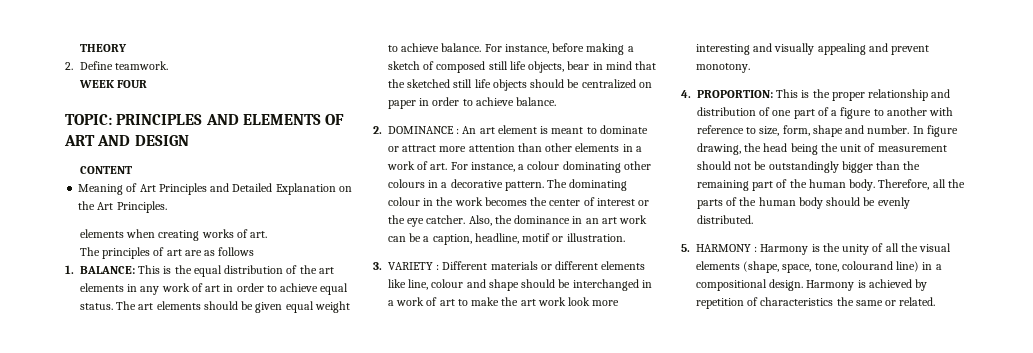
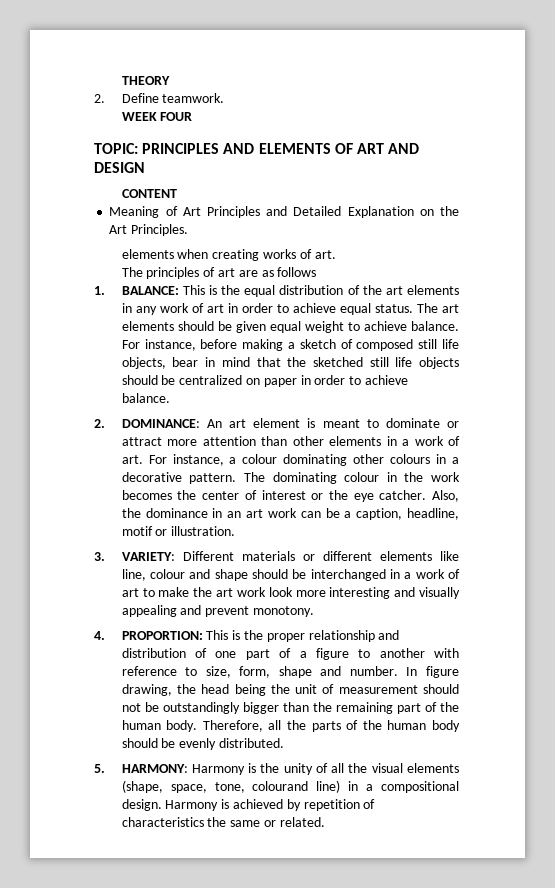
- 2. DOMINANCE : An art element is meant to dominate or attract more attention than other elements in a work of art. For instance, a colour dominating other colours in a decorative pattern.
+ 2. DOMINANCE: An art element is meant to dominate or attract more attention than other elements in a work of art. For instance, a colour dominating other colours in a decorative pattern.
- 3. VARIETY : Different materials or different elements like line, colour and shape should be interchanged in a work of art to make the art work look more interesting and visually appealing and prevent monotony.
+ 3. VARIETY: Different materials or different elements like line, colour and shape should be interchanged in a work of art to make the art work look more interesting and visually appealing and prevent monotony.
- 5. HARMONY : Harmony is the unity of all the visual elements (shape, space, tone, colourand line) in a compositional design.
+ 5. HARMONY: Harmony is the unity of all the visual elements (shape, space, tone, colourand line) in a compositional design.

